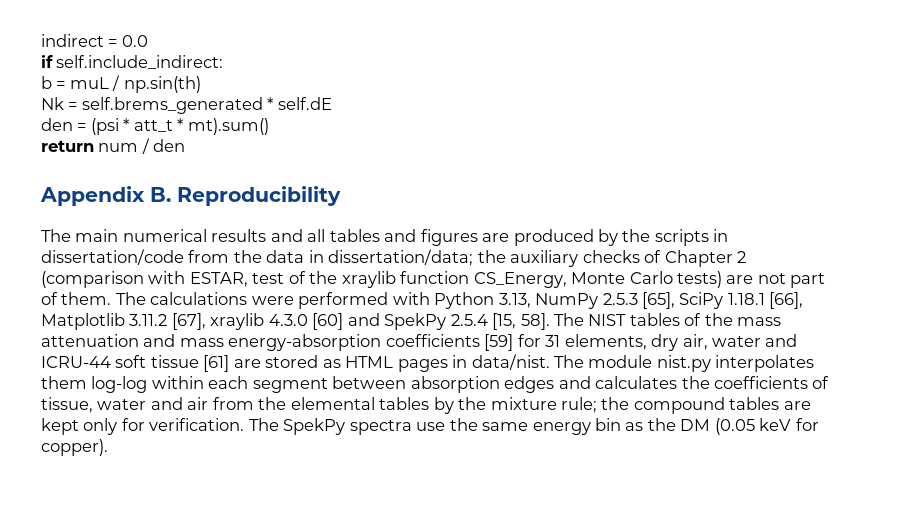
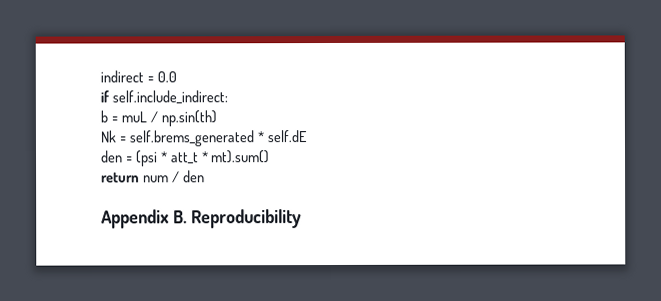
- The main numerical results and all tables and figures are produced by the scripts in dissertation/code from the data in dissertation/data; the auxiliary checks of Chapter 2 (comparison with ESTAR, test of the xraylib function CS_Energy, Monte Carlo tests) are not part of them. The calculations were performed with Python 3.13, NumPy 2.5.3 [65], SciPy 1.18.1 [66], Matplotlib 3.11.2 [67], xraylib 4.3.0 [60] and SpekPy 2.5.4 [15, 58]. The NIST tables of the mass attenuation and mass energy-absorption coefficients [59] for 31 elements, dry air, water and ICRU-44 soft tissue [61] are stored as HTML pages in data/nist. The module nist.py interpolates them log-log within each segment between absorption edges and calculates the coefficients of tissue, water and air from the elemental tables by the mixture rule; the compound tables are kept only for verification. The SpekPy spectra use the same energy bin as the DM (0.05 keV for copper).

